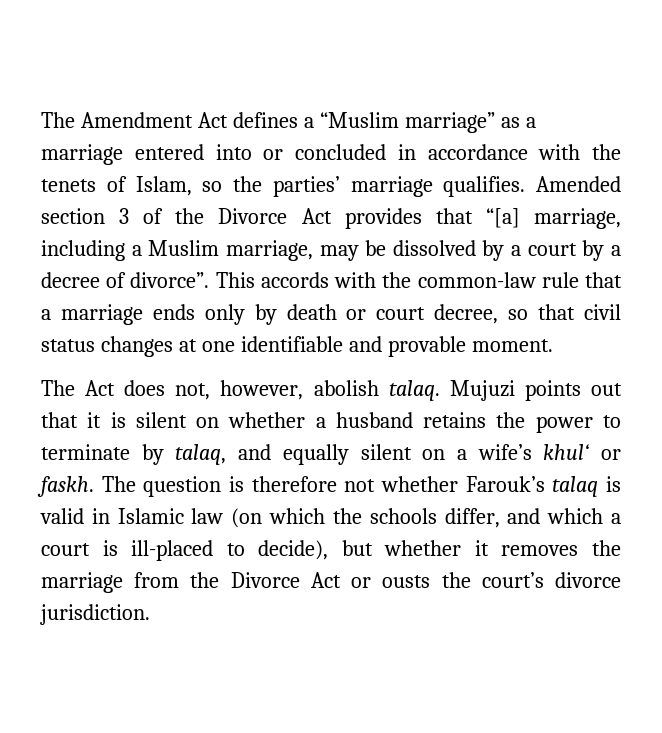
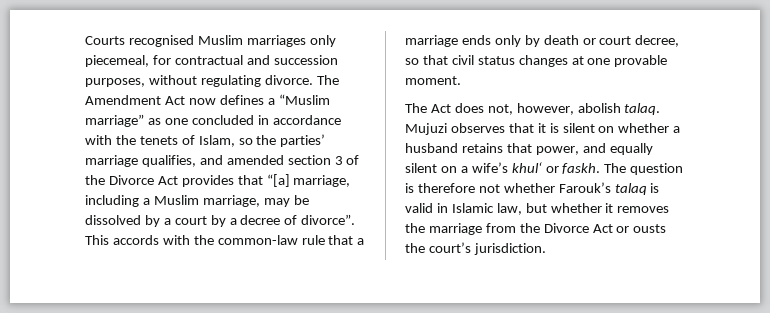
+ Courts recognised Muslim marriages only piecemeal, for contractual and succession purposes, without regulating divorce.
- The Amendment Act defines a “Muslim marriage” as a marriage entered into or concluded in accordance with the tenets of Islam, so the parties’ marriage qualifies. Amended section 3 of the Divorce Act provides that “[a] marriage, including a Muslim marriage, may be dissolved by a court by a decree of divorce”.
+ The Amendment Act now defines a “Muslim marriage” as one concluded in accordance with the tenets of Islam, so the parties’ marriage qualifies, and amended section 3 of the Divorce Act provides that “[a] marriage, including a Muslim marriage, may be dissolved by a court by a decree of divorce”.
- This accords with the common-law rule that a marriage ends only by death or court decree, so that civil status changes at one identifiable and provable moment.
+ This accords with the common-law rule that a marriage ends only by death or court decree, so that civil status changes at one provable moment.
- Mujuzi points out that it is silent on whether a husband retains the power to terminate by talaq, and equally silent on a wife’s khul‘ or faskh.
+ Mujuzi observes that it is silent on whether a husband retains that power, and equally silent on a wife’s khul‘ or faskh.
- The question is therefore not whether Farouk’s talaq is valid in Islamic law (on which the schools differ, and which a court is ill-placed to decide), but whether it removes the marriage from the Divorce Act or ousts the court’s divorce jurisdiction.
+ The question is therefore not whether Farouk’s talaq is valid in Islamic law, but whether it removes the marriage from the Divorce Act or ousts the court’s jurisdiction.

